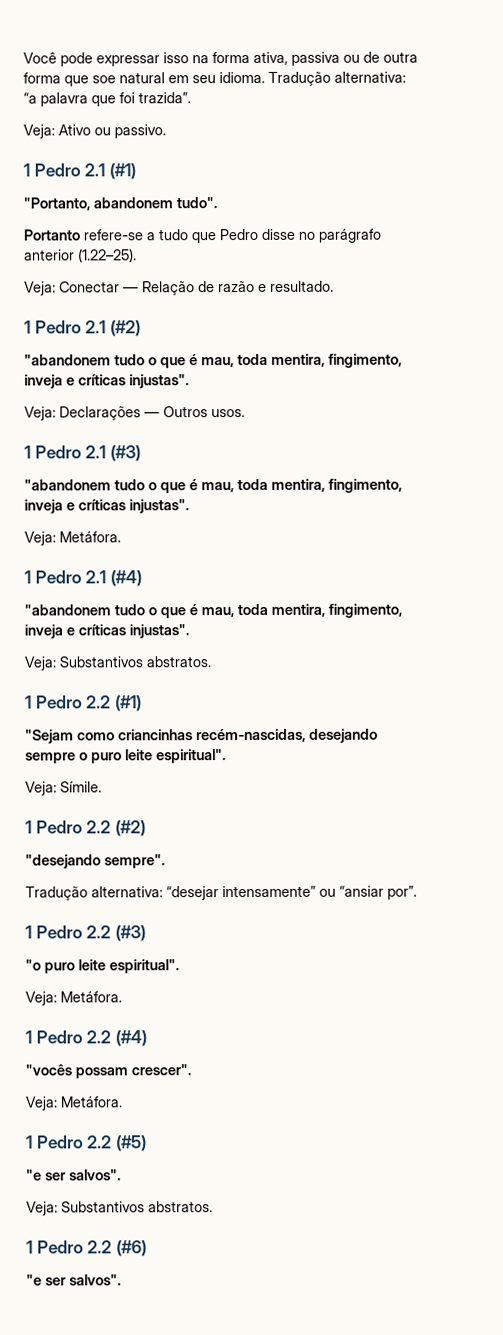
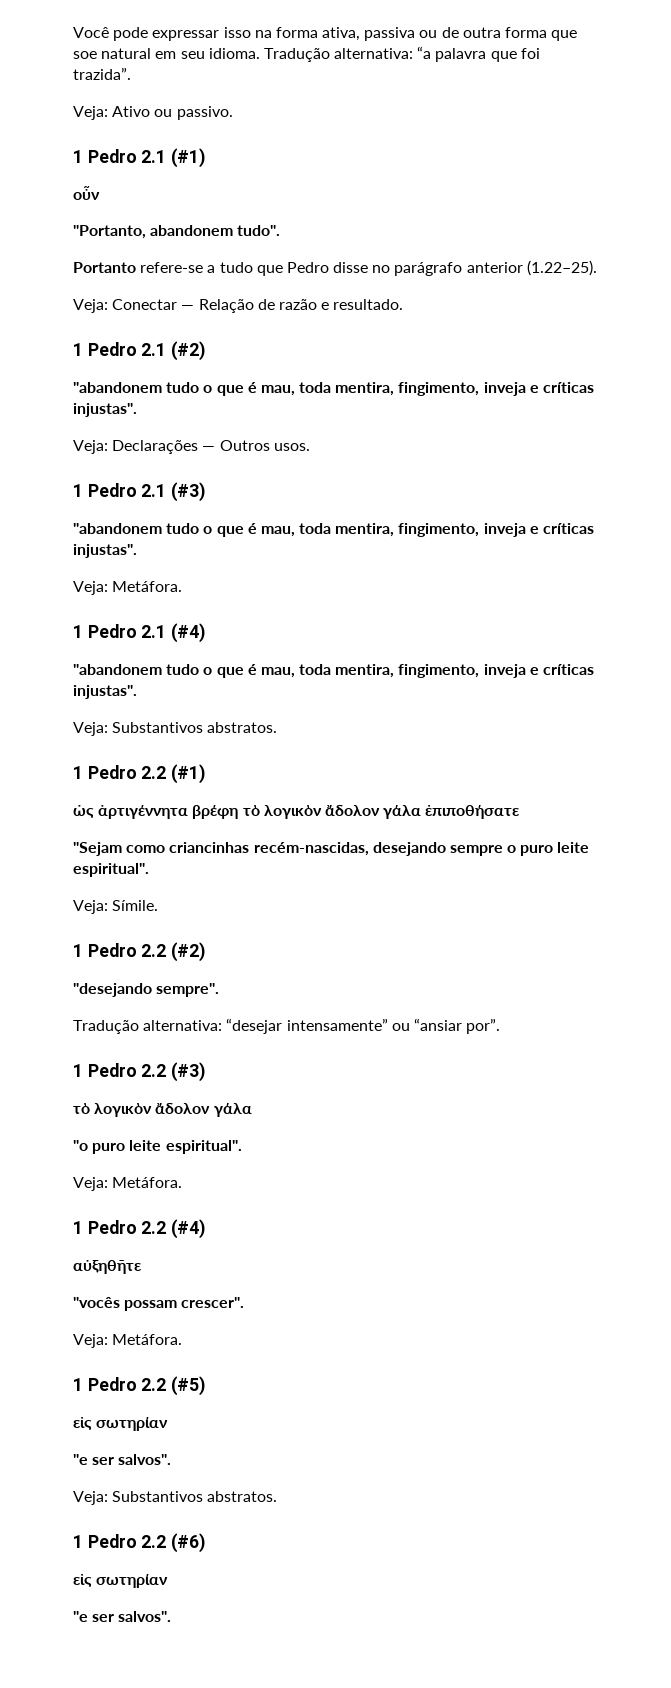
+ οὖν
+ ὡς ἀρτιγέννητα βρέφη τὸ λογικὸν ἄδολον γάλα ἐπιποθήσατε
  1 Pedro 2.2 (#3)
+ τὸ λογικὸν ἄδολον γάλα
+ αὐξηθῆτε
  1 Pedro 2.2 (#5)
+ εἰς σωτηρίαν
  1 Pedro 2.2 (#6)
+ εἰς σωτηρίαν

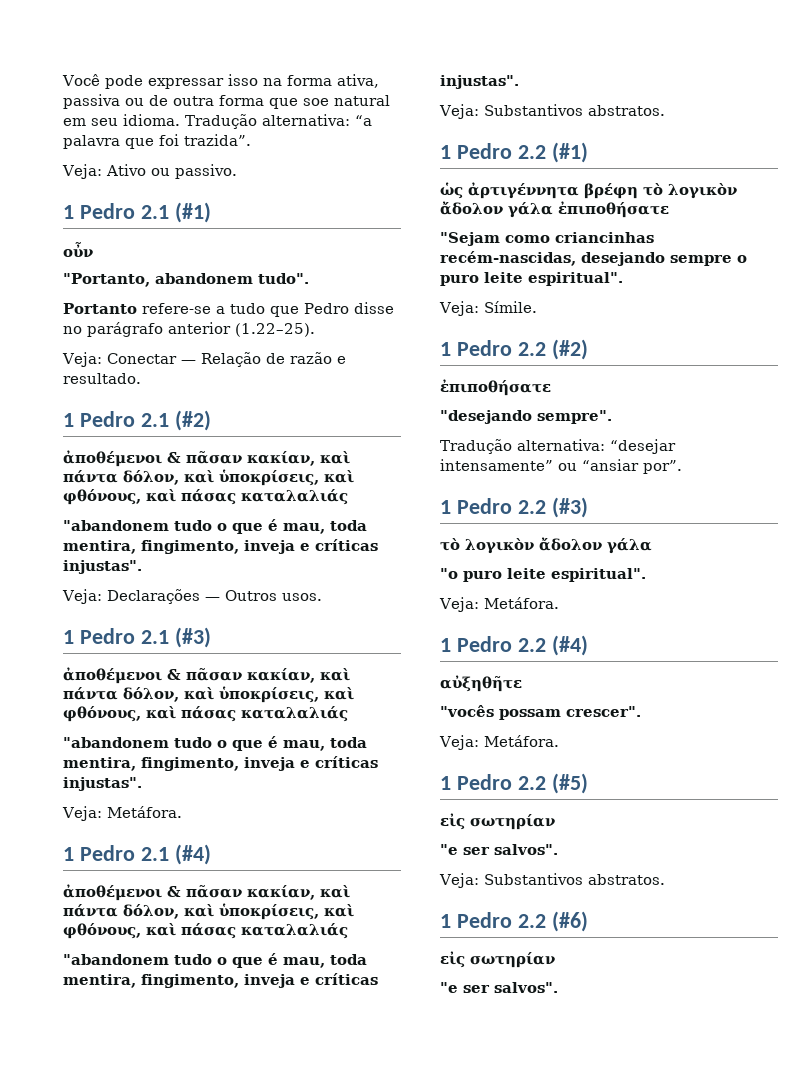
  1 Pedro 2.1 (#2)
+ ἀποθέμενοι & πᾶσαν κακίαν, καὶ πάντα δόλον, καὶ ὑποκρίσεις, καὶ φθόνους, καὶ πάσας καταλαλιάς
  1 Pedro 2.1 (#3)
+ ἀποθέμενοι & πᾶσαν κακίαν, καὶ πάντα δόλον, καὶ ὑποκρίσεις, καὶ φθόνους, καὶ πάσας καταλαλιάς
  1 Pedro 2.1 (#4)
+ ἀποθέμενοι & πᾶσαν κακίαν, καὶ πάντα δόλον, καὶ ὑποκρίσεις, καὶ φθόνους, καὶ πάσας καταλαλιάς
  1 Pedro 2.2 (#2)
+ ἐπιποθήσατε

